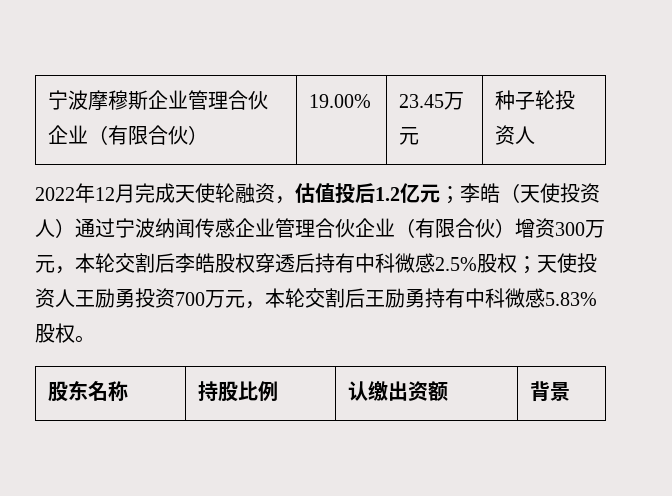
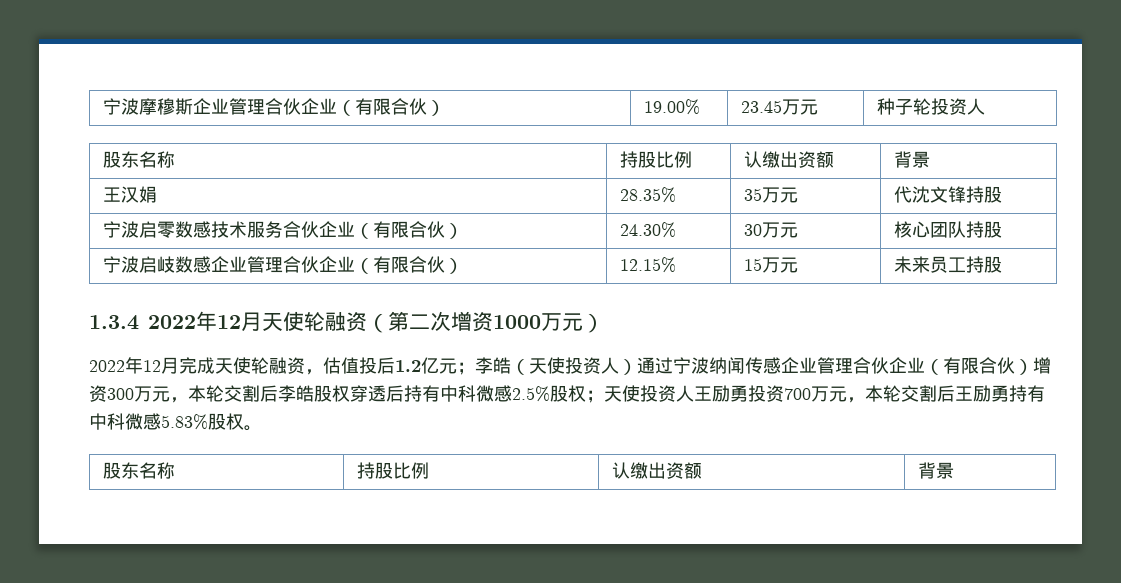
  宁波摩穆斯企业管理合伙企业（有限合伙） | 19.00% | 23.45万元 | 种子轮投资人
+ 股东名称 | 持股比例 | 认缴出资额 | 背景
+ 王汉娟 | 28.35% | 35万元 | 代沈文锋持股
+ 宁波启零数感技术服务合伙企业（有限合伙） | 24.30% | 30万元 | 核心团队持股
+ 宁波启岐数感企业管理合伙企业（有限合伙） | 12.15% | 15万元 | 未来员工持股
+ 1.3.4 2022年12月天使轮融资（第二次增资1000万元）

